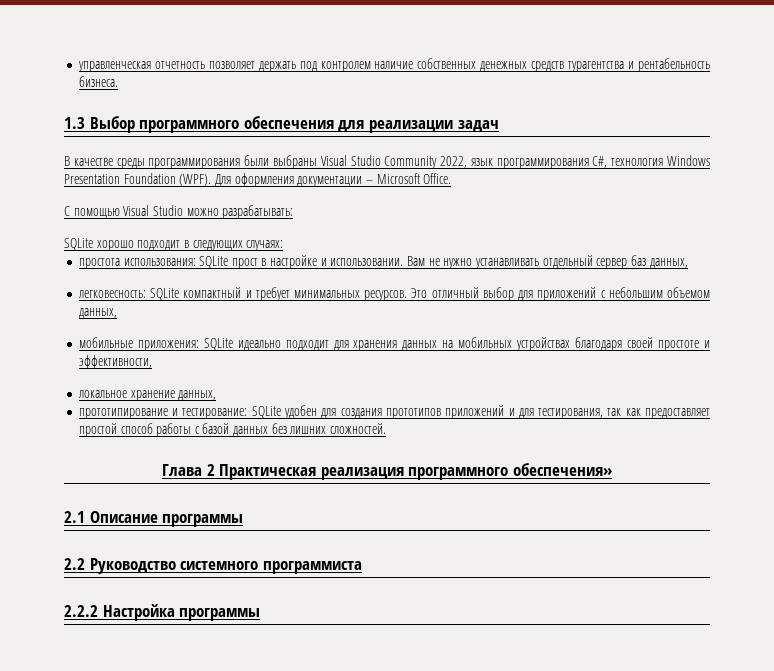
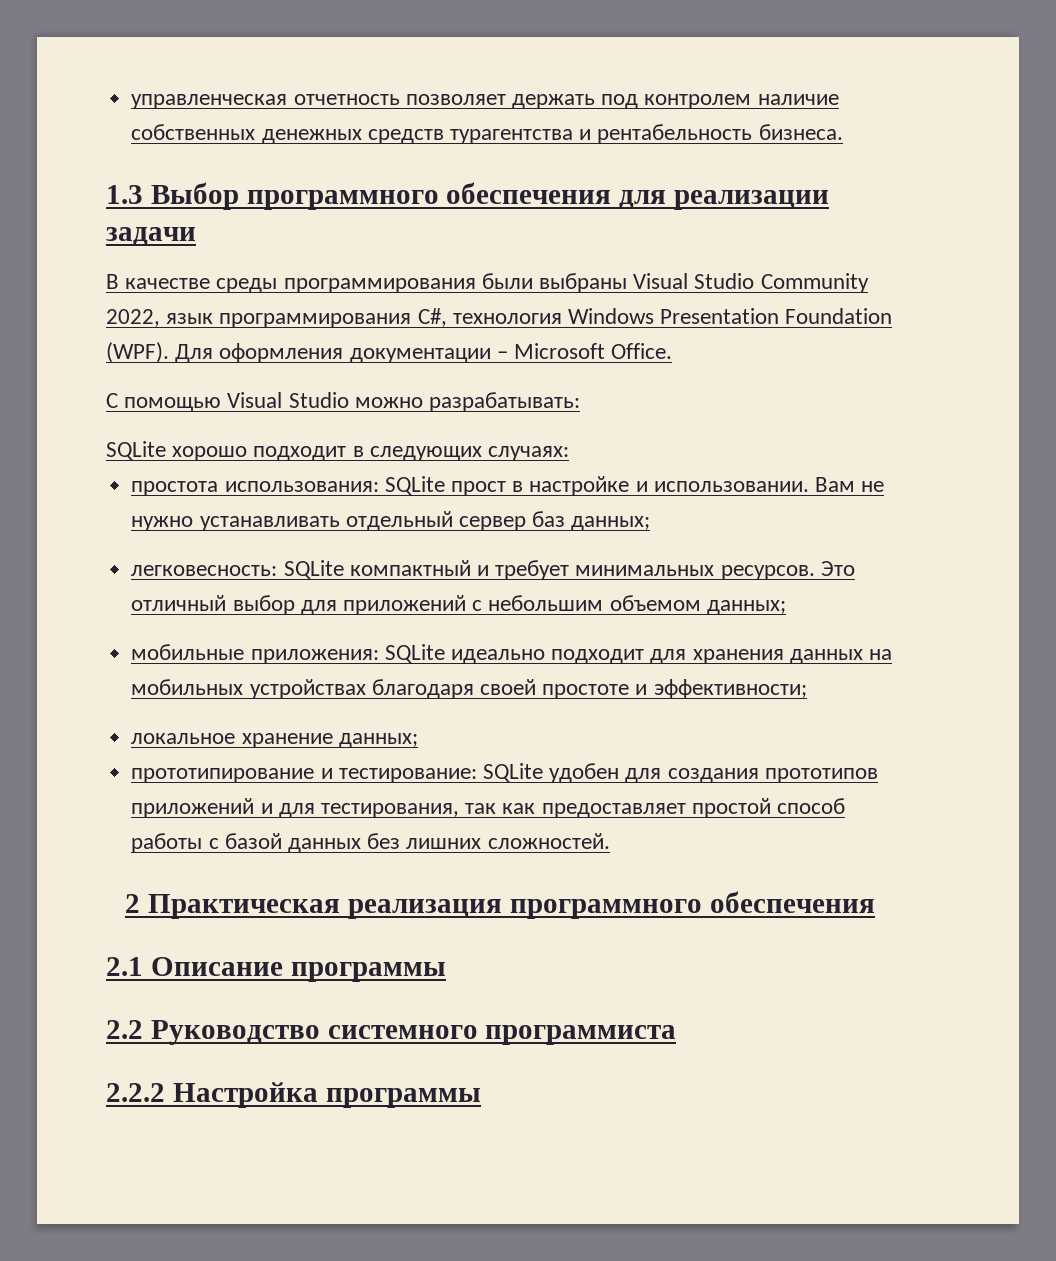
- 1.3 Выбор программного обеспечения для реализации задач
+ 1.3 Выбор программного обеспечения для реализации задачи
- Вам не нужно устанавливать отдельный сервер баз данных,
+ Вам не нужно устанавливать отдельный сервер баз данных;
- Это отличный выбор для приложений с небольшим объемом данных,
+ Это отличный выбор для приложений с небольшим объемом данных;
- мобильные приложения: SQLite идеально подходит для хранения данных на мобильных устройствах благодаря своей простоте и эффективности,
+ мобильные приложения: SQLite идеально подходит для хранения данных на мобильных устройствах благодаря своей простоте и эффективности;
- локальное хранение данных,
+ локальное хранение данных;
- Глава 2 Практическая реализация программного обеспечения»
+ 2 Практическая реализация программного обеспечения

